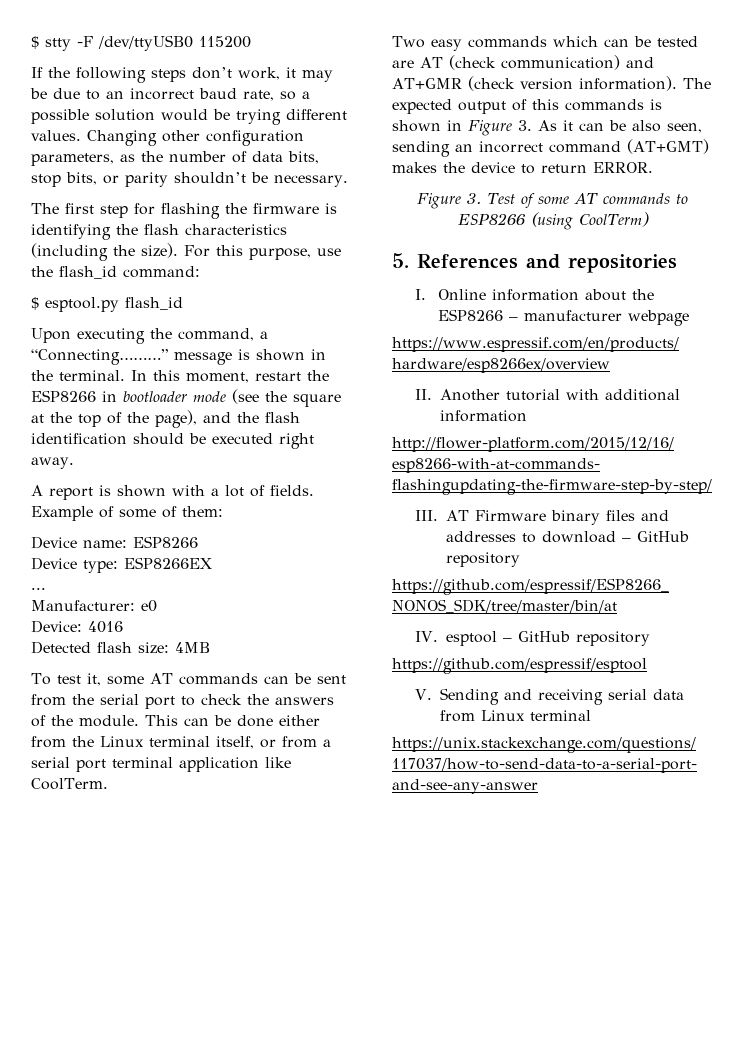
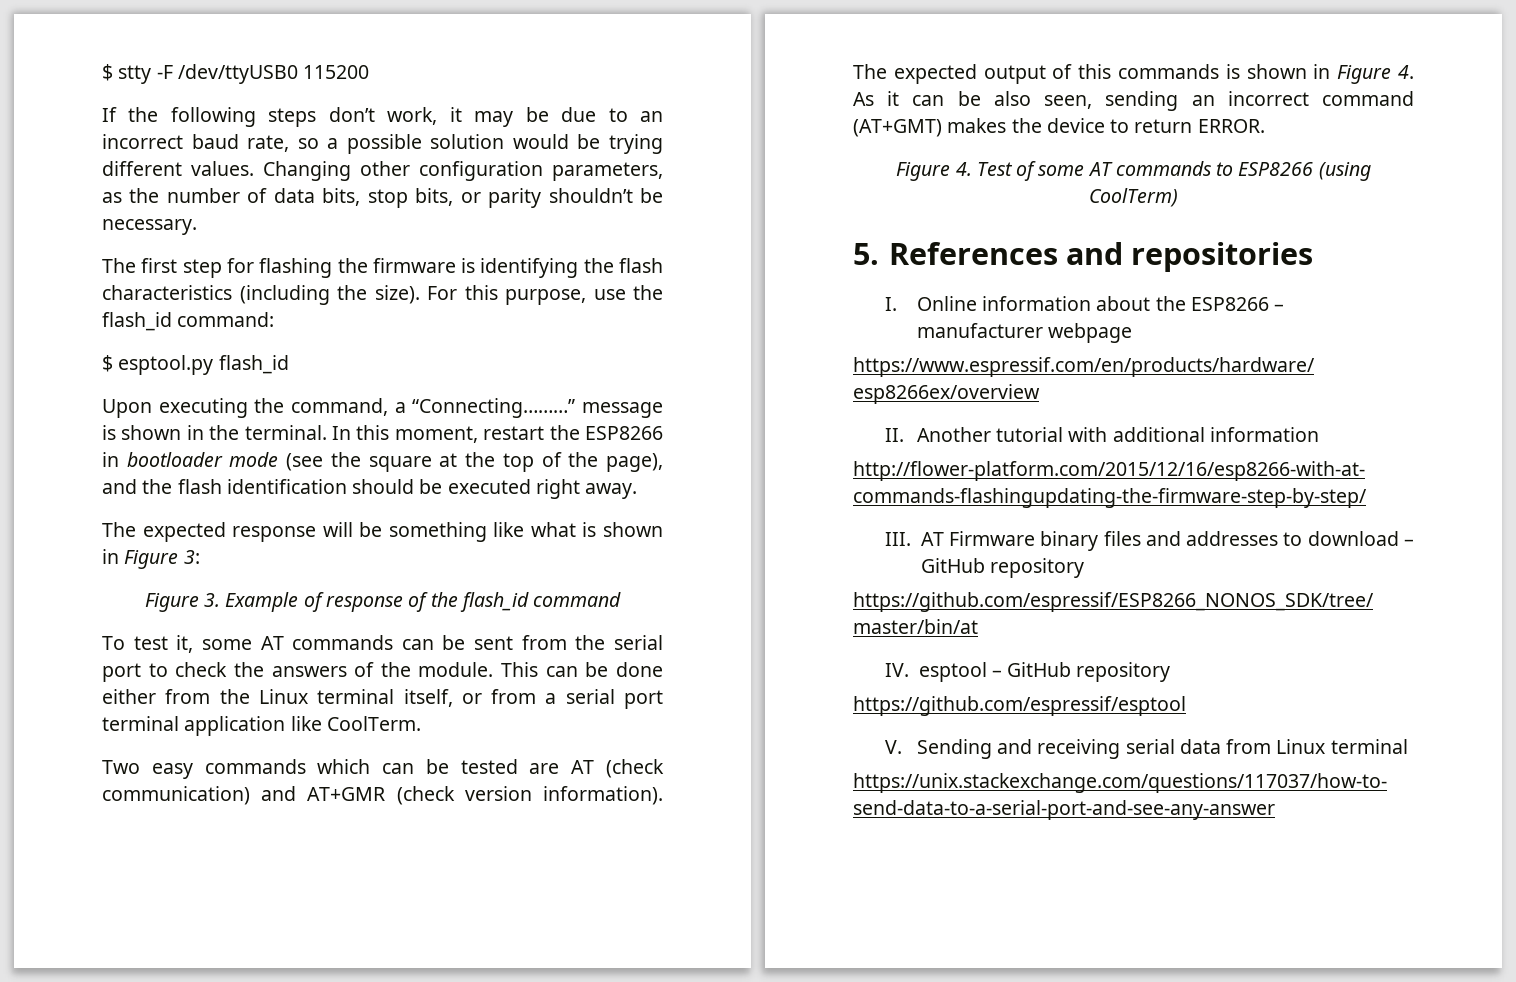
- A report is shown with a lot of fields. Example of some of them:
- Device name: ESP8266
- Device type: ESP8266EX
- ...
- Manufacturer: e0
- Device: 4016
- Detected flash size: 4MB
+ The expected response will be something like what is shown in Figure 3:
+ Figure 3. Example of response of the flash_id command
- The expected output of this commands is shown in Figure 3. As it can be also seen, sending an incorrect command (AT+GMT) makes the device to return ERROR.
+ The expected output of this commands is shown in Figure 4. As it can be also seen, sending an incorrect command (AT+GMT) makes the device to return ERROR.
- Figure 3. Test of some AT commands to ESP8266 (using CoolTerm)
+ Figure 4. Test of some AT commands to ESP8266 (using CoolTerm)

